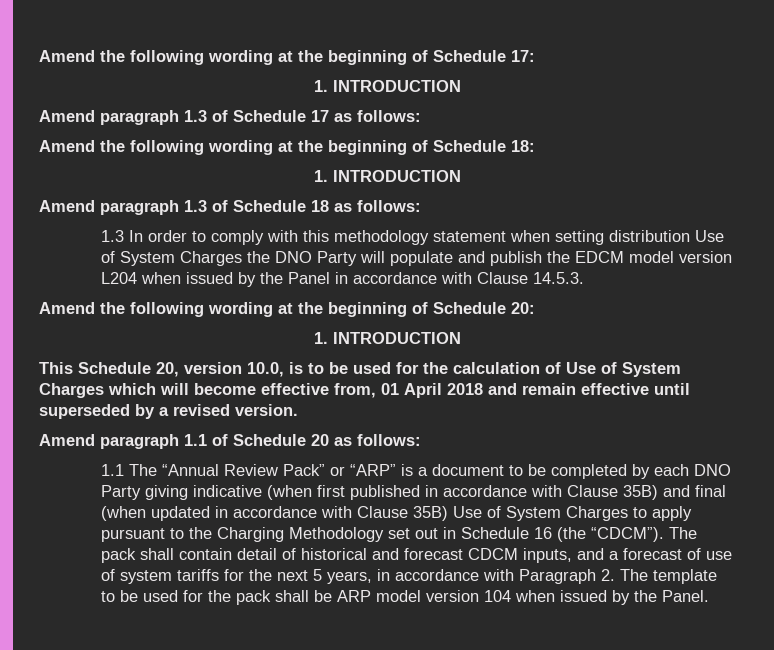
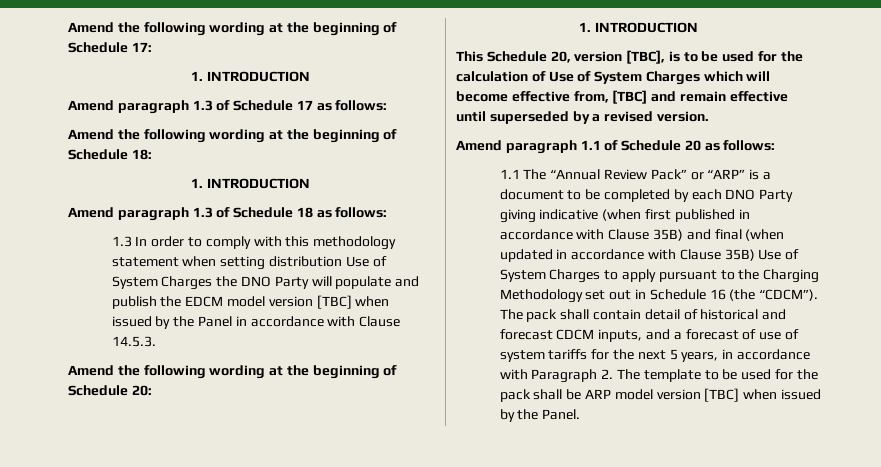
- 1.3 In order to comply with this methodology statement when setting distribution Use of System Charges the DNO Party will populate and publish the EDCM model version L204 when issued by the Panel in accordance with Clause 14.5.3.
+ 1.3 In order to comply with this methodology statement when setting distribution Use of System Charges the DNO Party will populate and publish the EDCM model version [TBC] when issued by the Panel in accordance with Clause 14.5.3.
- This Schedule 20, version 10.0, is to be used for the calculation of Use of System Charges which will become effective from, 01 April 2018 and remain effective until superseded by a revised version.
+ This Schedule 20, version [TBC], is to be used for the calculation of Use of System Charges which will become effective from, [TBC] and remain effective until superseded by a revised version.
- The pack shall contain detail of historical and forecast CDCM inputs, and a forecast of use of system tariffs for the next 5 years, in accordance with Paragraph 2. The template to be used for the pack shall be ARP model version 104 when issued by the Panel.
+ The pack shall contain detail of historical and forecast CDCM inputs, and a forecast of use of system tariffs for the next 5 years, in accordance with Paragraph 2. The template to be used for the pack shall be ARP model version [TBC] when issued by the Panel.

